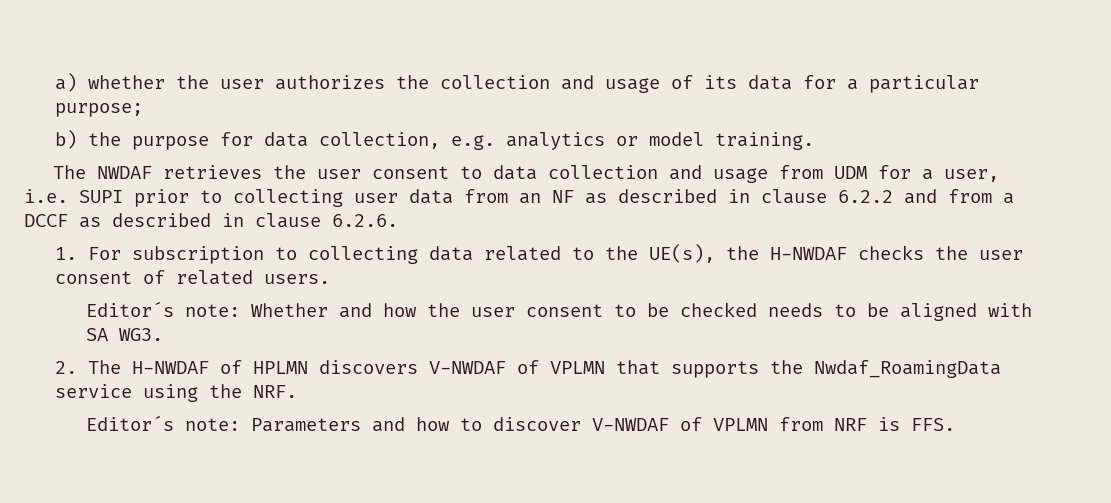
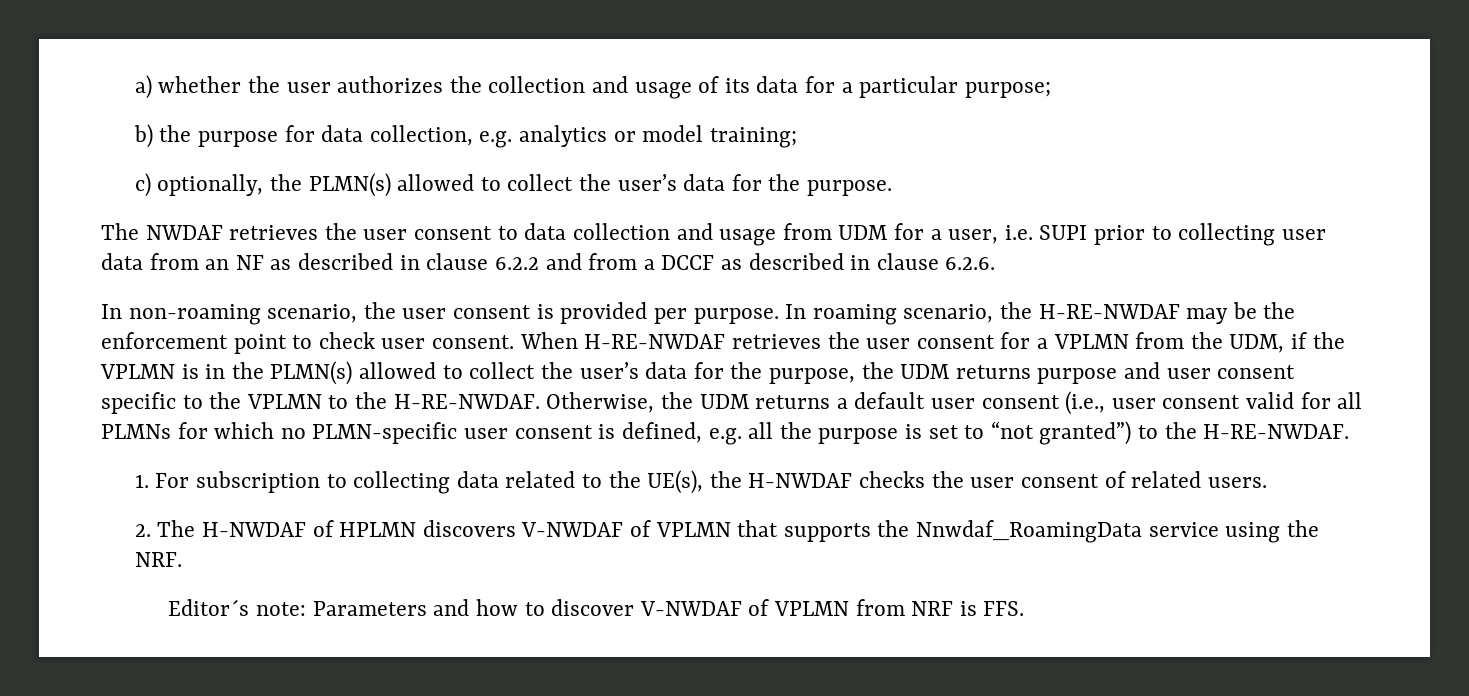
- b) the purpose for data collection, e.g. analytics or model training.
+ b) the purpose for data collection, e.g. analytics or model training;
+ c) optionally, the PLMN(s) allowed to collect the user’s data for the purpose.
+ In non-roaming scenario, the user consent is provided per purpose. In roaming scenario, the H-RE-NWDAF may be the enforcement point to check user consent. When H-RE-NWDAF retrieves the user consent for a VPLMN from the UDM, if the VPLMN is in the PLMN(s) allowed to collect the user’s data for the purpose, the UDM returns purpose and user consent specific to the VPLMN to the H-RE-NWDAF. Otherwise, the UDM returns a default user consent (i.e., user consent valid for all PLMNs for which no PLMN-specific user consent is defined, e.g. all the purpose is set to “not granted”) to the H-RE-NWDAF.
- Editor´s note: Whether and how the user consent to be checked needs to be aligned with SA WG3.
- 2. The H-NWDAF of HPLMN discovers V-NWDAF of VPLMN that supports the Nwdaf_RoamingData service using the NRF.
+ 2. The H-NWDAF of HPLMN discovers V-NWDAF of VPLMN that supports the Nnwdaf_RoamingData service using the NRF.

